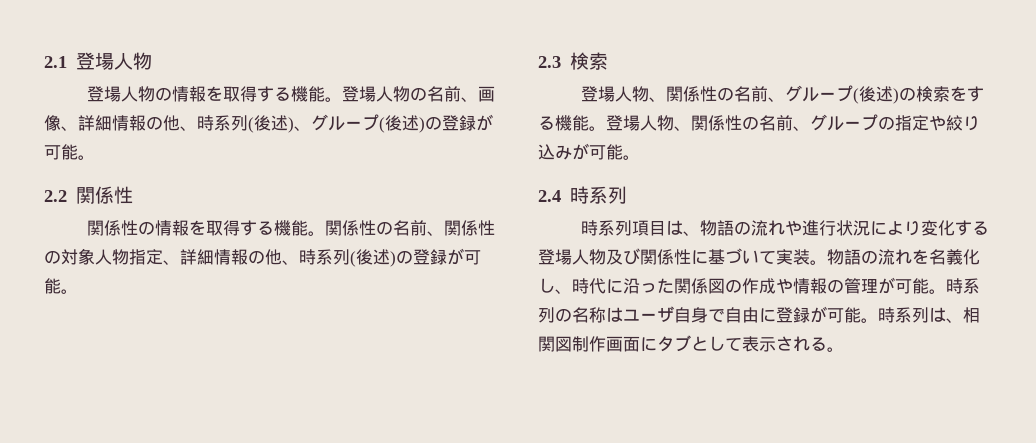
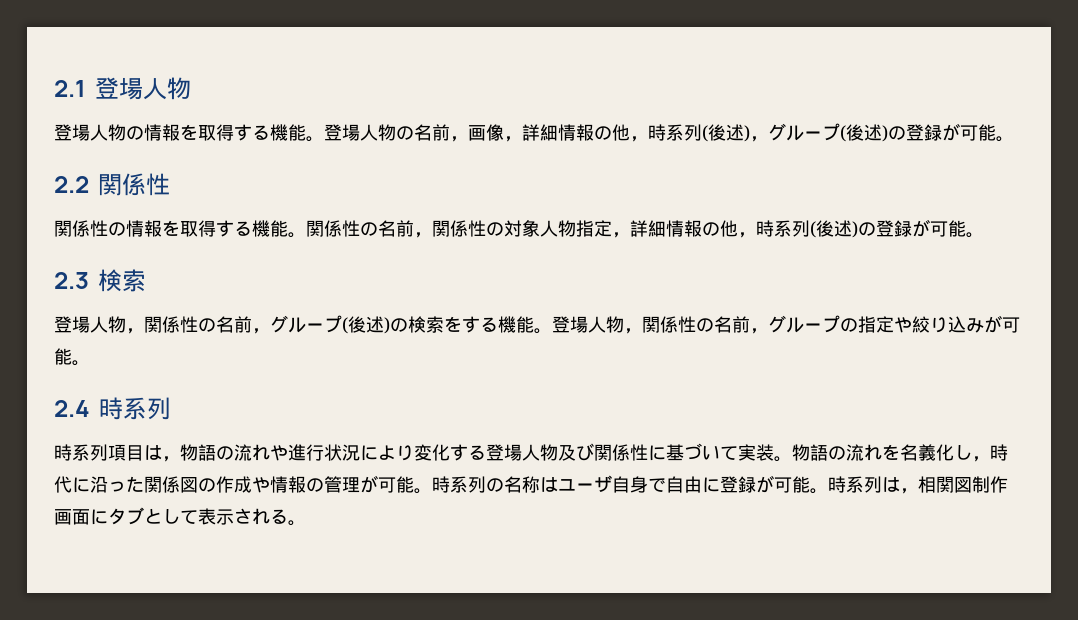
- 登場人物の名前、画像、詳細情報の他、時系列(後述)、グループ(後述)の登録が可能。
+ 登場人物の名前，画像，詳細情報の他，時系列(後述)，グループ(後述)の登録が可能。
- 関係性の名前、関係性の対象人物指定、詳細情報の他、時系列(後述)の登録が可能。
+ 関係性の名前，関係性の対象人物指定，詳細情報の他，時系列(後述)の登録が可能。
- 登場人物、関係性の名前、グループ(後述)の検索をする機能。
+ 登場人物，関係性の名前，グループ(後述)の検索をする機能。
- 登場人物、関係性の名前、グループの指定や絞り込みが可能。
+ 登場人物，関係性の名前，グループの指定や絞り込みが可能。
- 時系列項目は、物語の流れや進行状況により変化する登場人物及び関係性に基づいて実装。
+ 時系列項目は，物語の流れや進行状況により変化する登場人物及び関係性に基づいて実装。
- 物語の流れを名義化し、時代に沿った関係図の作成や情報の管理が可能。
+ 物語の流れを名義化し，時代に沿った関係図の作成や情報の管理が可能。
- 時系列は、相関図制作画面にタブとして表示される。
+ 時系列は，相関図制作画面にタブとして表示される。

